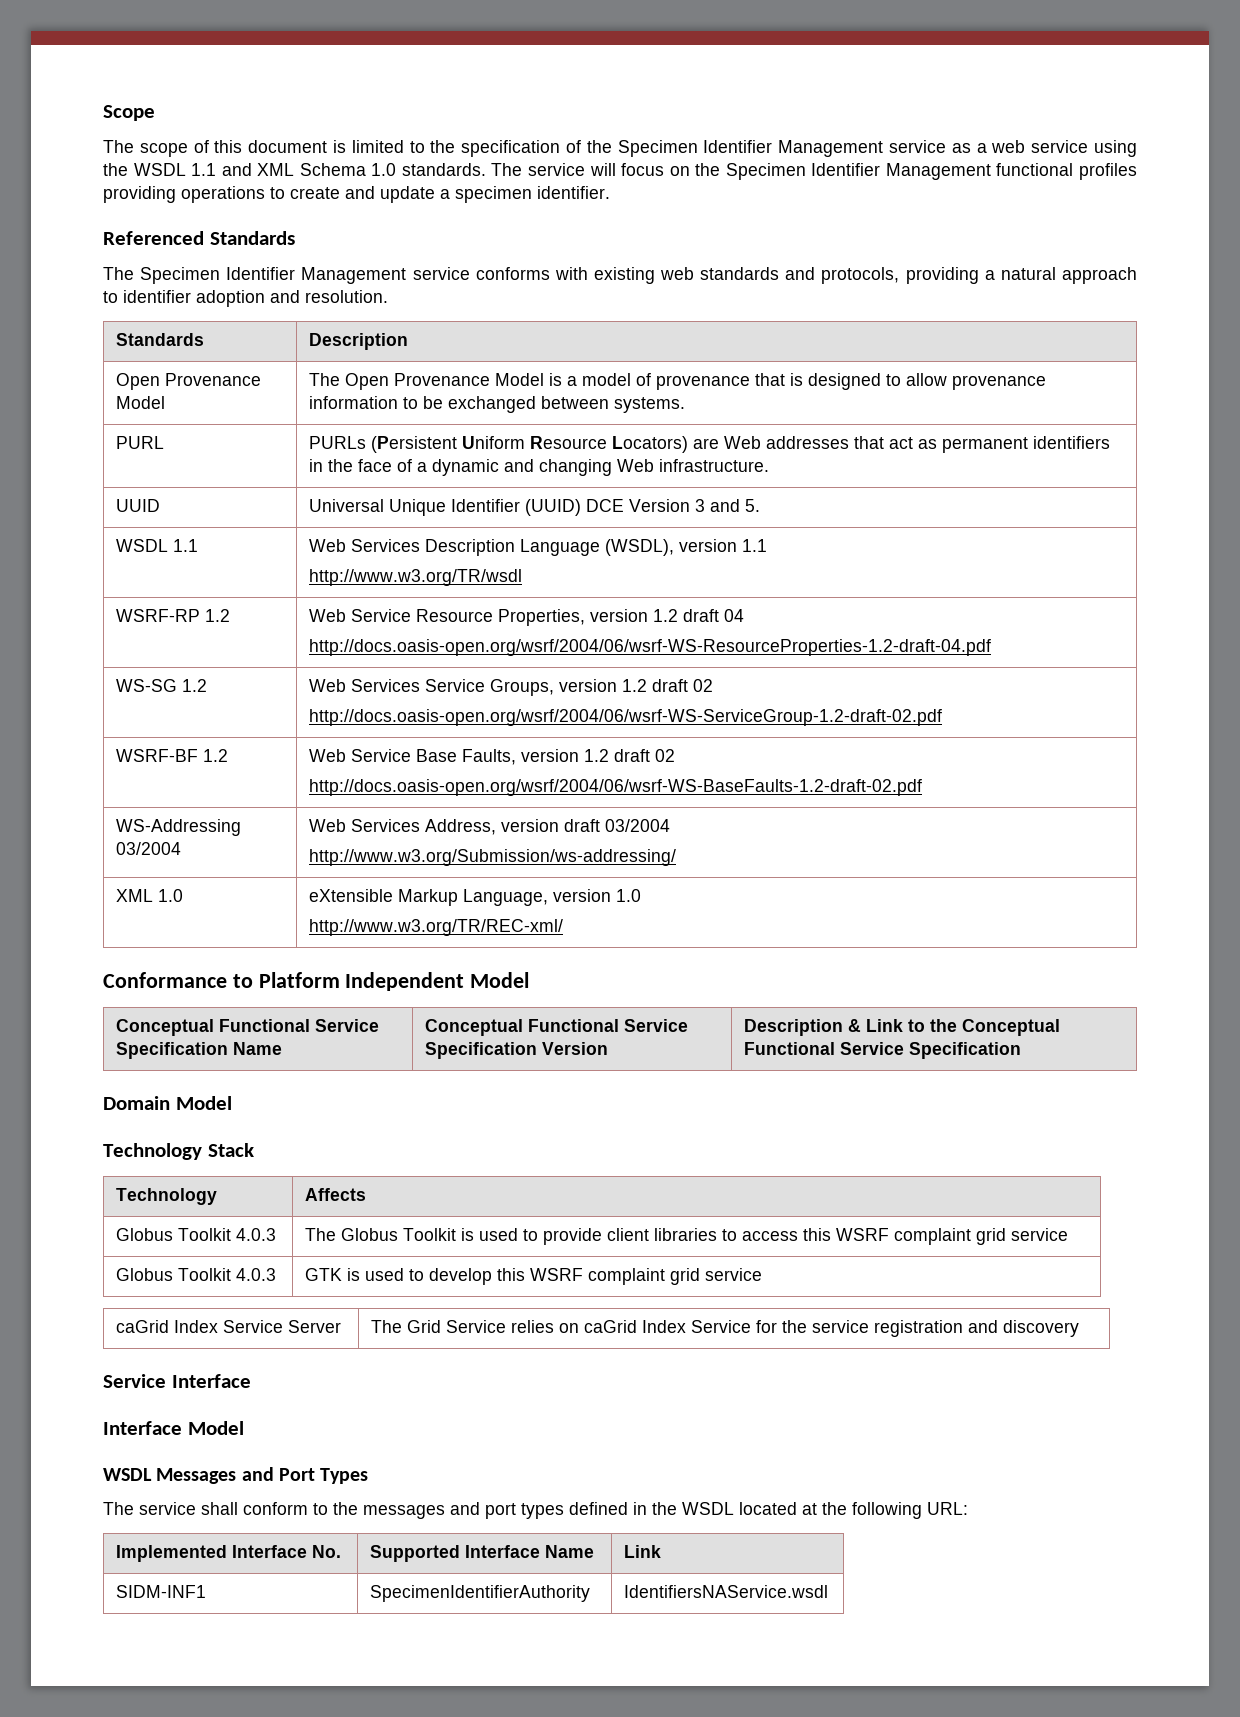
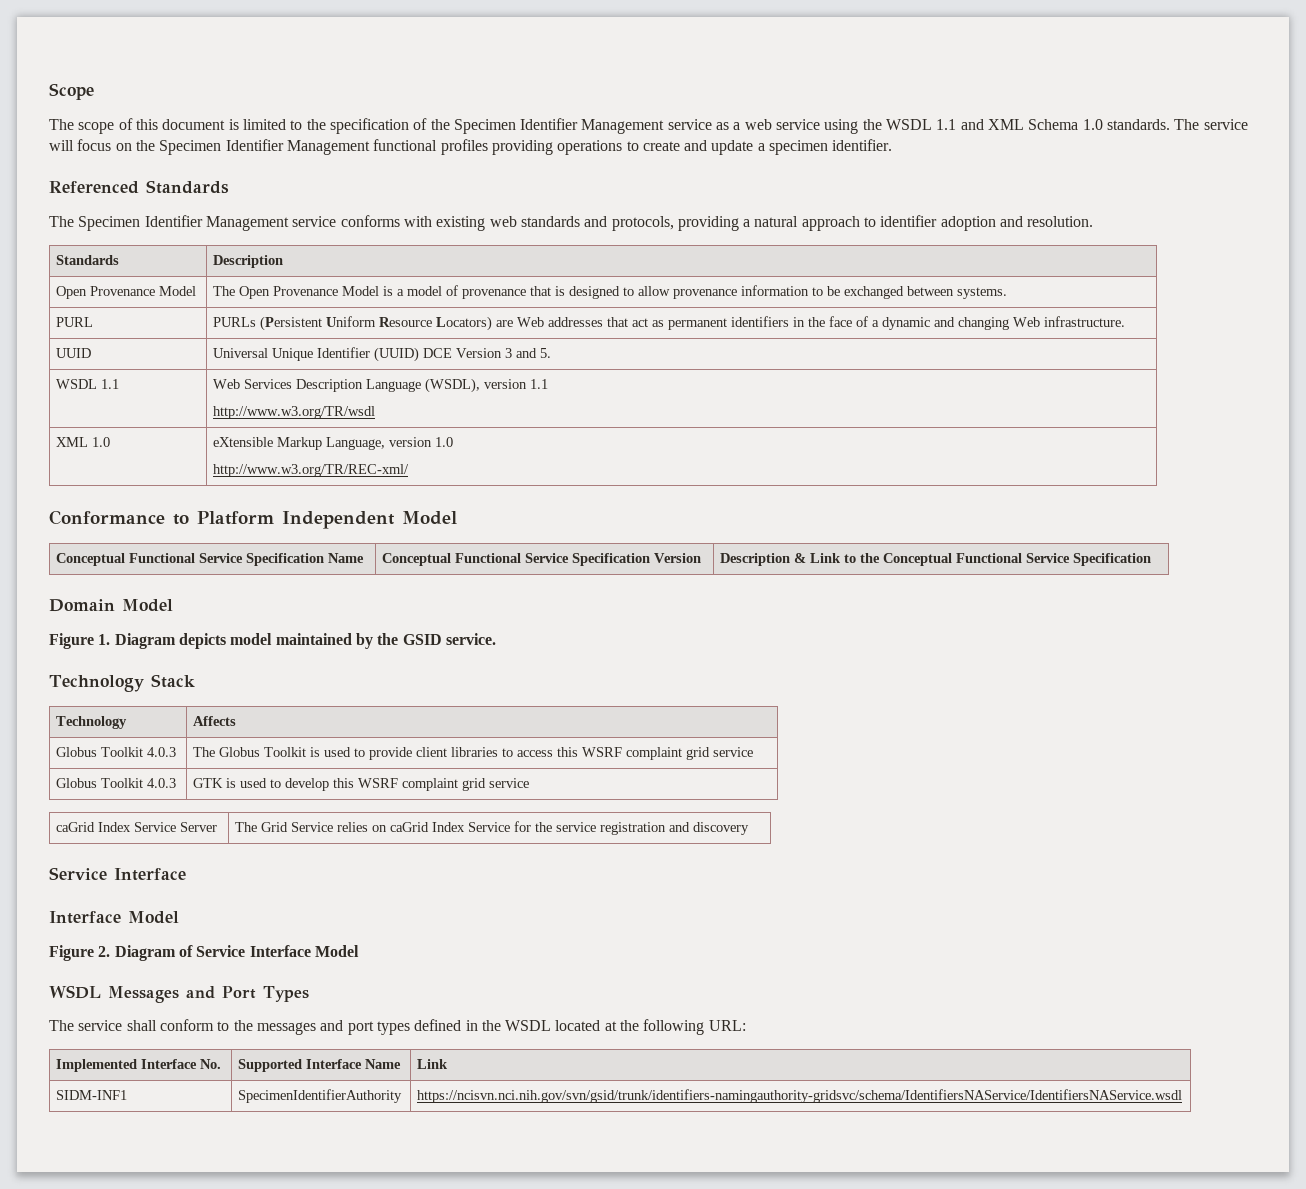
- WSRF-RP 1.2 | Web Service Resource Properties, version 1.2 draft 04
- http://docs.oasis-open.org/wsrf/2004/06/wsrf-WS-ResourceProperties-1.2-draft-04.pdf
- WS-SG 1.2 | Web Services Service Groups, version 1.2 draft 02
- http://docs.oasis-open.org/wsrf/2004/06/wsrf-WS-ServiceGroup-1.2-draft-02.pdf
- WSRF-BF 1.2 | Web Service Base Faults, version 1.2 draft 02
- http://docs.oasis-open.org/wsrf/2004/06/wsrf-WS-BaseFaults-1.2-draft-02.pdf
- WS-Addressing 03/2004 | Web Services Address, version draft 03/2004
- http://www.w3.org/Submission/ws-addressing/
+ Figure 1. Diagram depicts model maintained by the GSID service.
+ Figure 2. Diagram of Service Interface Model
- SIDM-INF1 | SpecimenIdentifierAuthority | IdentifiersNAService.wsdl
+ SIDM-INF1 | SpecimenIdentifierAuthority | https://ncisvn.nci.nih.gov/svn/gsid/trunk/identifiers-namingauthority-gridsvc/schema/IdentifiersNAService/IdentifiersNAService.wsdl

